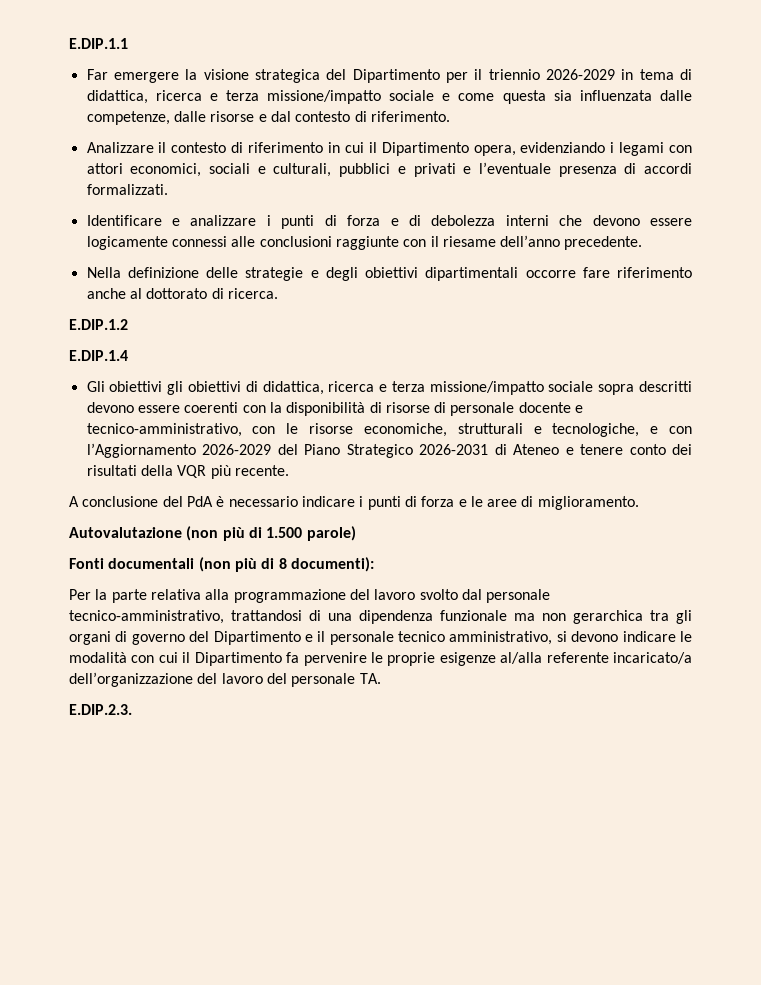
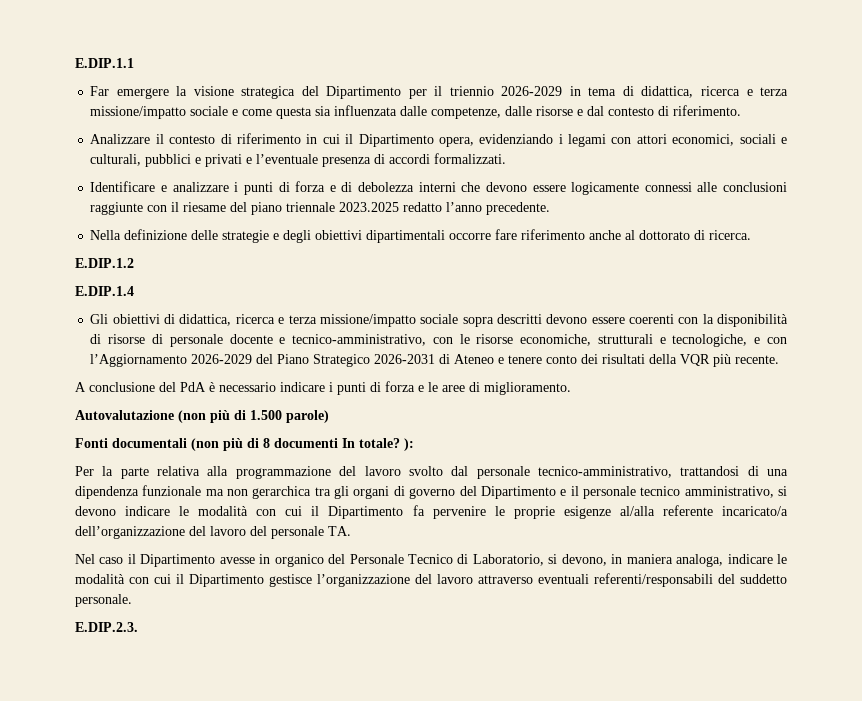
- Identificare e analizzare i punti di forza e di debolezza interni che devono essere logicamente connessi alle conclusioni raggiunte con il riesame dell’anno precedente.
+ Identificare e analizzare i punti di forza e di debolezza interni che devono essere logicamente connessi alle conclusioni raggiunte con il riesame del piano triennale 2023.2025 redatto l’anno precedente.
- Gli obiettivi gli obiettivi di didattica, ricerca e terza missione/impatto sociale sopra descritti devono essere coerenti con la disponibilità di risorse di personale docente e tecnico-amministrativo, con le risorse economiche, strutturali e tecnologiche, e con l’Aggiornamento 2026-2029 del Piano Strategico 2026-2031 di Ateneo e tenere conto dei risultati della VQR più recente.
+ Gli obiettivi di didattica, ricerca e terza missione/impatto sociale sopra descritti devono essere coerenti con la disponibilità di risorse di personale docente e tecnico-amministrativo, con le risorse economiche, strutturali e tecnologiche, e con l’Aggiornamento 2026-2029 del Piano Strategico 2026-2031 di Ateneo e tenere conto dei risultati della VQR più recente.
- Fonti documentali (non più di 8 documenti):
+ Fonti documentali (non più di 8 documenti In totale? ):
+ Nel caso il Dipartimento avesse in organico del Personale Tecnico di Laboratorio, si devono, in maniera analoga, indicare le modalità con cui il Dipartimento gestisce l’organizzazione del lavoro attraverso eventuali referenti/responsabili del suddetto personale.

